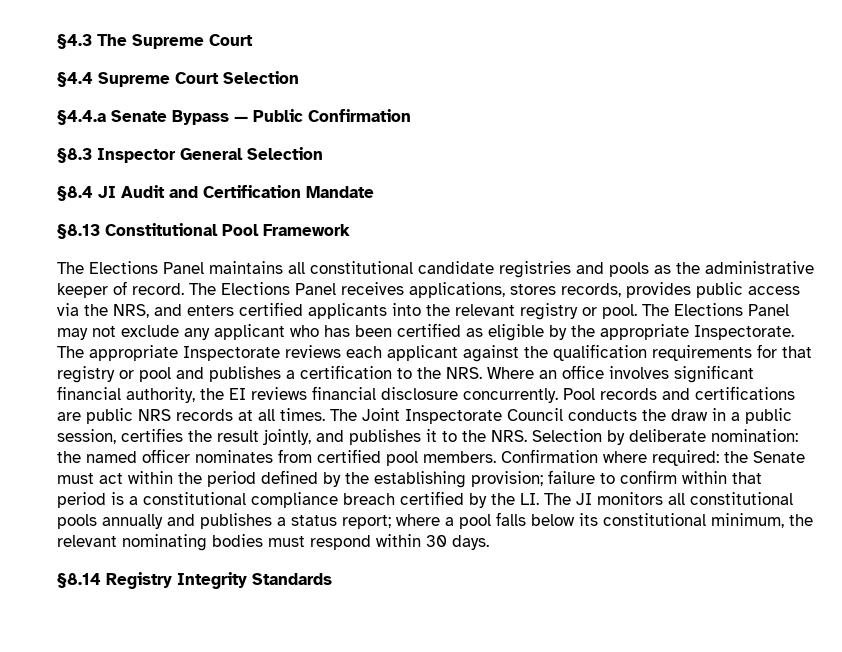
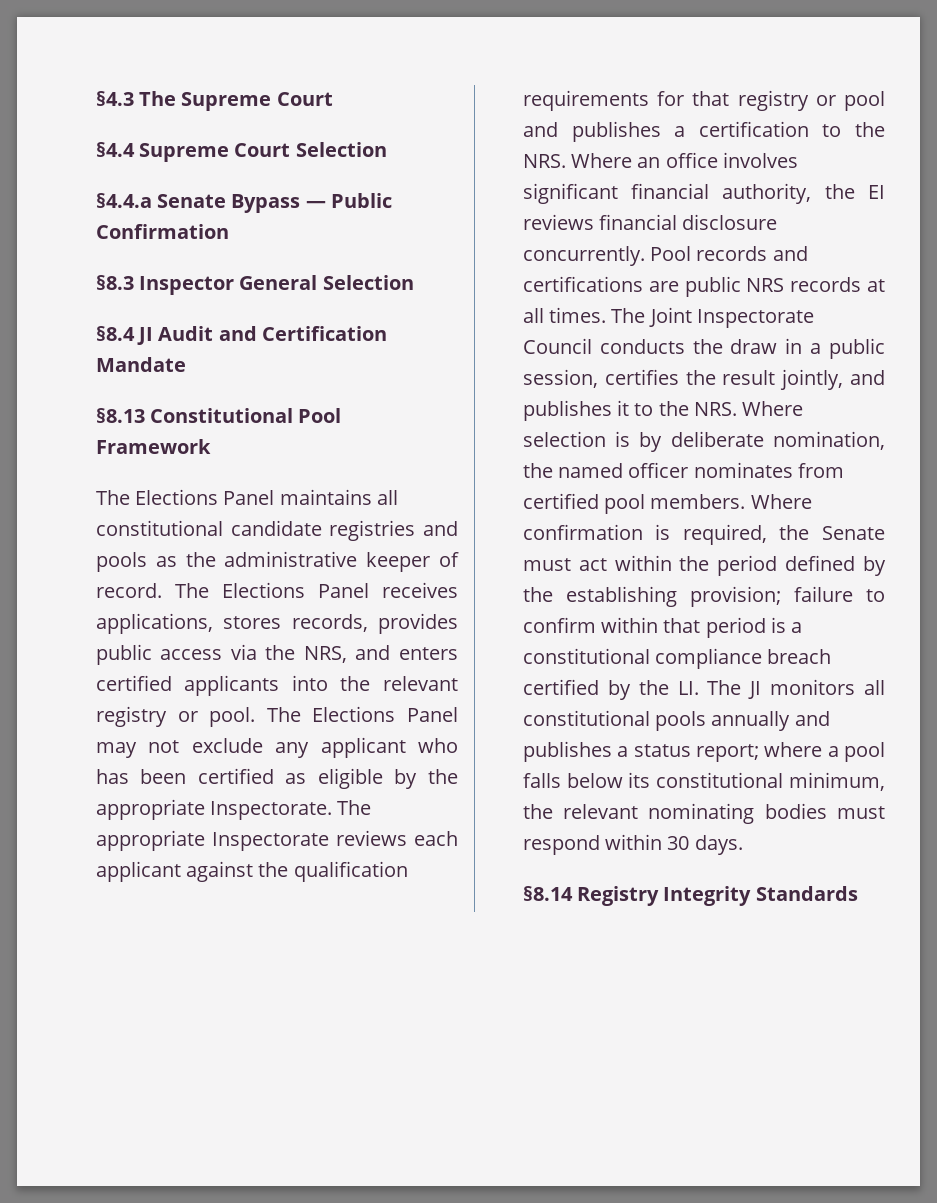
- The Joint Inspectorate Council conducts the draw in a public session, certifies the result jointly, and publishes it to the NRS. Selection by deliberate nomination: the named officer nominates from certified pool members.
+ The Joint Inspectorate Council conducts the draw in a public session, certifies the result jointly, and publishes it to the NRS. Where selection is by deliberate nomination, the named officer nominates from certified pool members.
- Confirmation where required: the Senate must act within the period defined by the establishing provision; failure to confirm within that period is a constitutional compliance breach certified by the LI. The JI monitors all constitutional pools annually and publishes a status report; where a pool falls below its constitutional minimum, the relevant nominating bodies must respond within 30 days.
+ Where confirmation is required, the Senate must act within the period defined by the establishing provision; failure to confirm within that period is a constitutional compliance breach certified by the LI. The JI monitors all constitutional pools annually and publishes a status report; where a pool falls below its constitutional minimum, the relevant nominating bodies must respond within 30 days.

